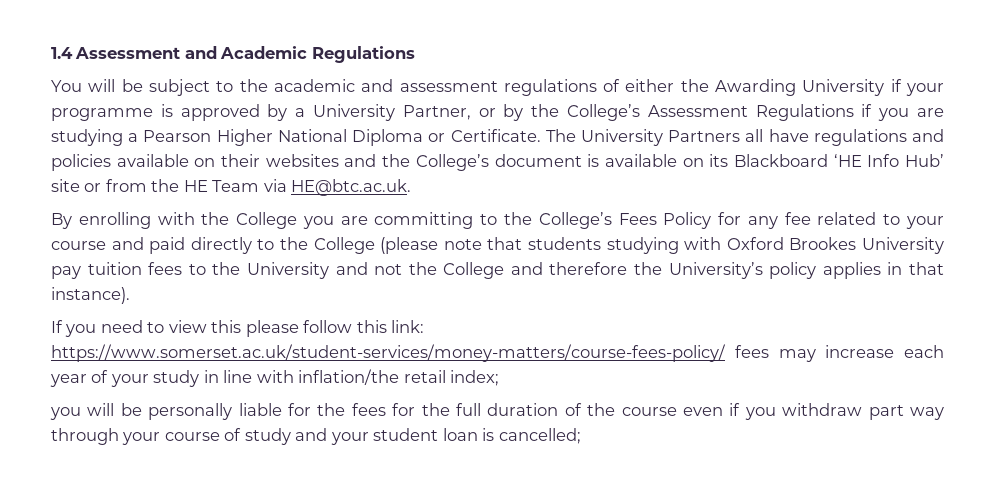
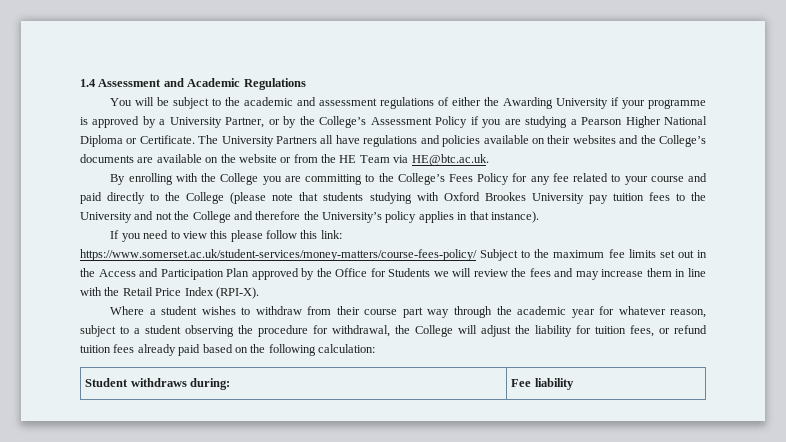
- You will be subject to the academic and assessment regulations of either the Awarding University if your programme is approved by a University Partner, or by the College’s Assessment Regulations if you are studying a Pearson Higher National Diploma or Certificate.
+ You will be subject to the academic and assessment regulations of either the Awarding University if your programme is approved by a University Partner, or by the College’s Assessment Policy if you are studying a Pearson Higher National Diploma or Certificate.
- The University Partners all have regulations and policies available on their websites and the College’s document is available on its Blackboard ‘HE Info Hub’ site or from the HE Team via HE@btc.ac.uk.
+ The University Partners all have regulations and policies available on their websites and the College’s documents are available on the website or from the HE Team via HE@btc.ac.uk.
- If you need to view this please follow this link: https://www.somerset.ac.uk/student-services/money-matters/course-fees-policy/ fees may increase each year of your study in line with inflation/the retail index;
- you will be personally liable for the fees for the full duration of the course even if you withdraw part way through your course of study and your student loan is cancelled;
+ If you need to view this please follow this link: https://www.somerset.ac.uk/student-services/money-matters/course-fees-policy/ Subject to the maximum fee limits set out in the Access and Participation Plan approved by the Office for Students we will review the fees and may increase them in line with the Retail Price Index (RPI-X).
+ Where a student wishes to withdraw from their course part way through the academic year for whatever reason, subject to a student observing the procedure for withdrawal, the College will adjust the liability for tuition fees, or refund tuition fees already paid based on the following calculation:
+ Student withdraws during: | Fee liability

